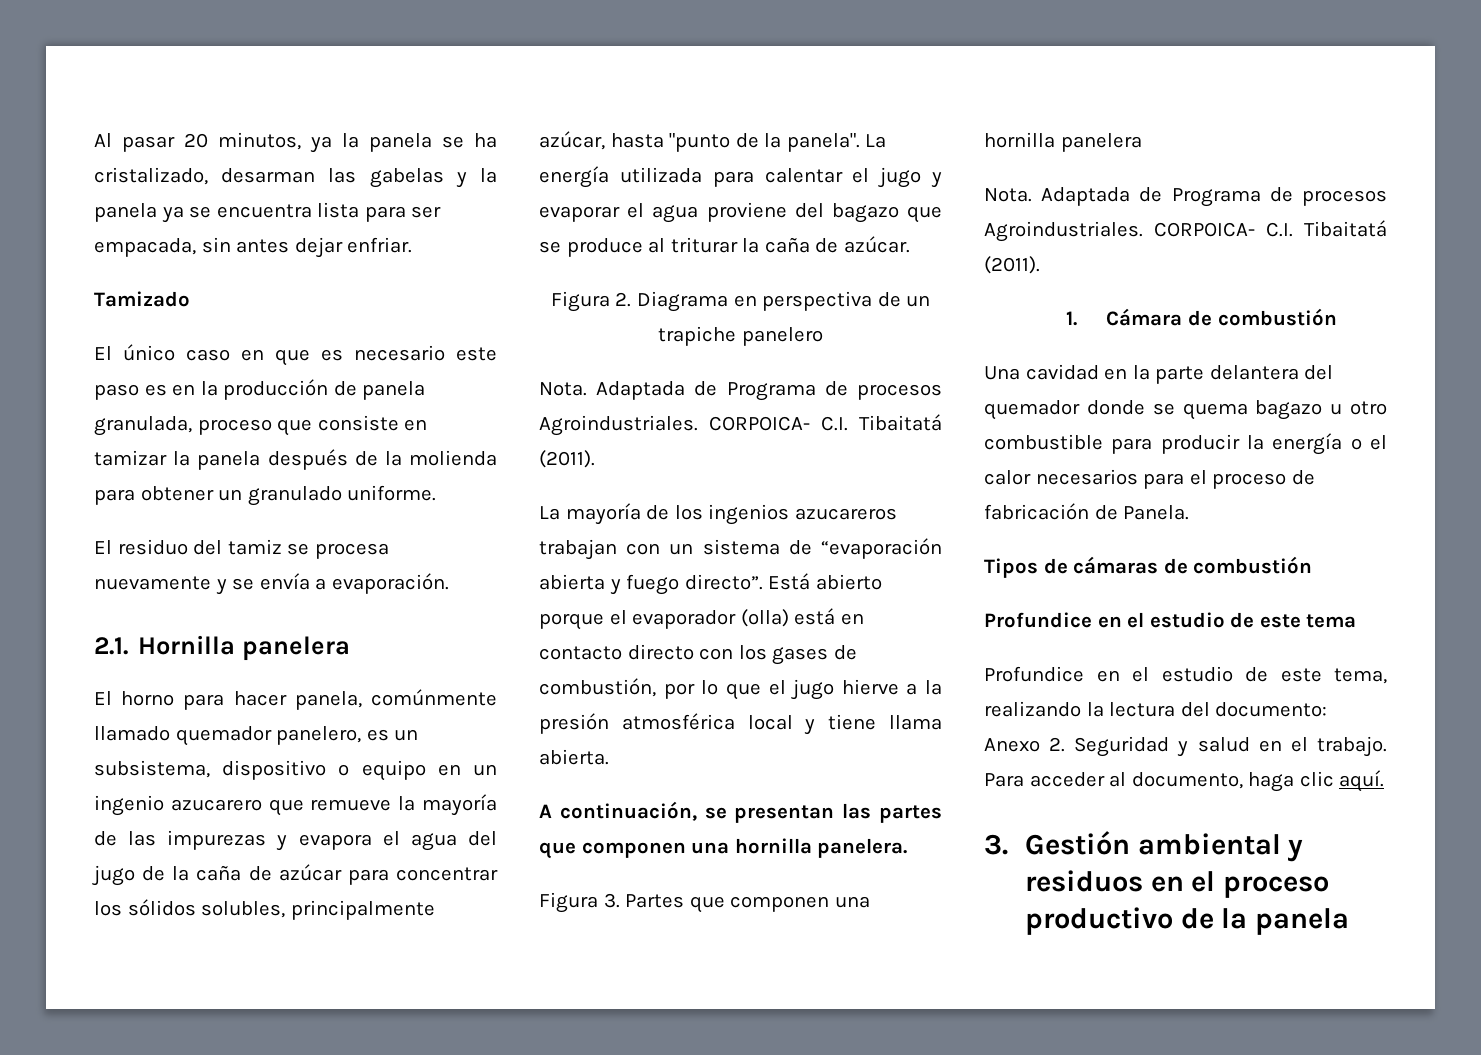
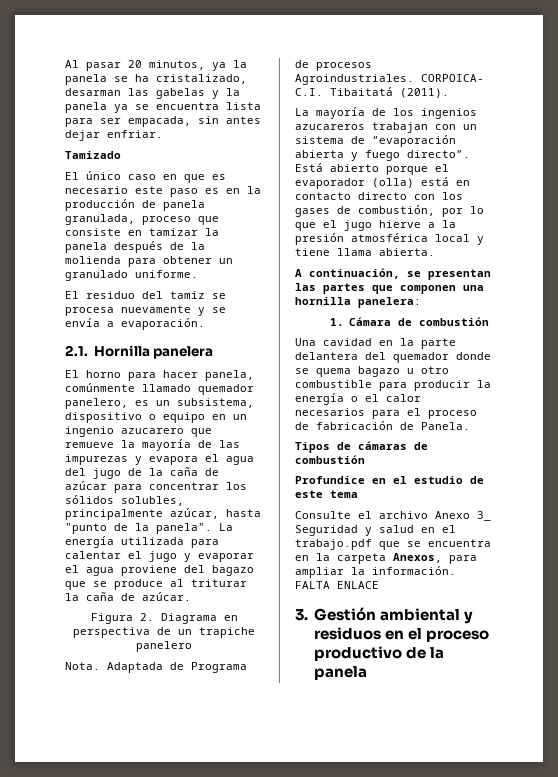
- A continuación, se presentan las partes que componen una hornilla panelera.
- Figura 3. Partes que componen una hornilla panelera
- Nota. Adaptada de Programa de procesos Agroindustriales. CORPOICA- C.I. Tibaitatá (2011).
+ A continuación, se presentan las partes que componen una hornilla panelera:
- Profundice en el estudio de este tema, realizando la lectura del documento: Anexo 2. Seguridad y salud en el trabajo. Para acceder al documento, haga clic aquí.
+ Consulte el archivo Anexo 3_ Seguridad y salud en el trabajo.pdf que se encuentra en la carpeta Anexos, para ampliar la información. FALTA ENLACE

